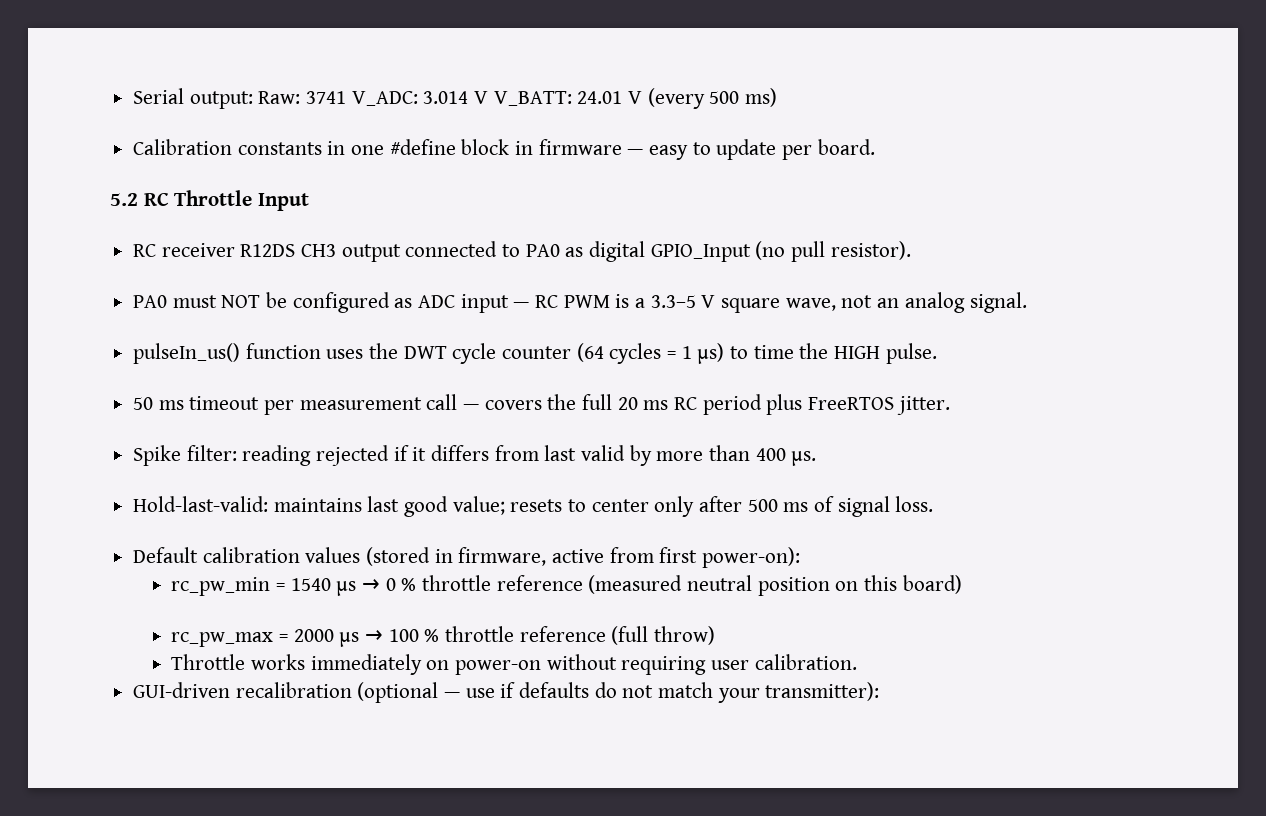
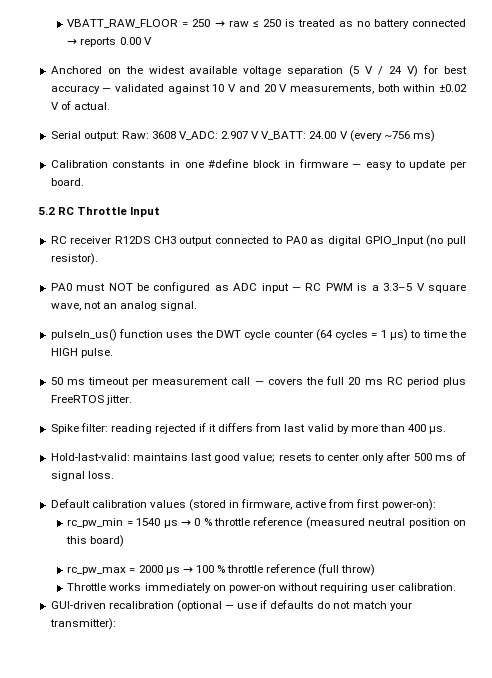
- Serial output: Raw: 3741 V_ADC: 3.014 V V_BATT: 24.01 V (every 500 ms)
+ VBATT_RAW_FLOOR = 250 → raw ≤ 250 is treated as no battery connected → reports 0.00 V
+ Anchored on the widest available voltage separation (5 V / 24 V) for best accuracy — validated against 10 V and 20 V measurements, both within ±0.02 V of actual.
+ Serial output: Raw: 3608 V_ADC: 2.907 V V_BATT: 24.00 V (every ~756 ms)

